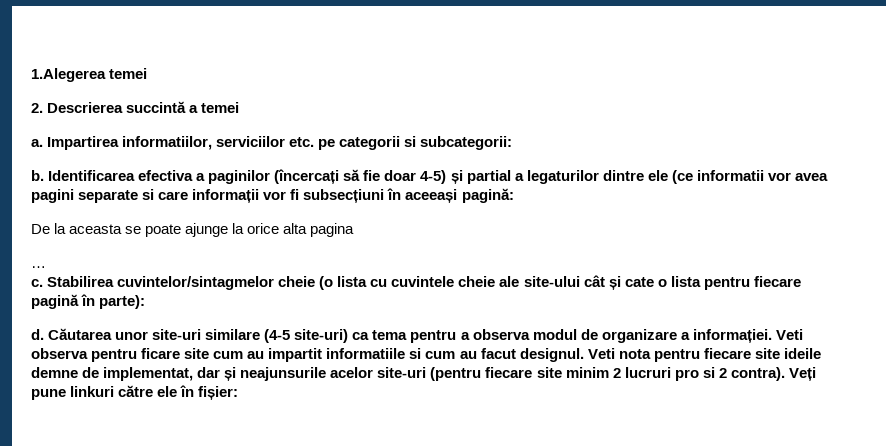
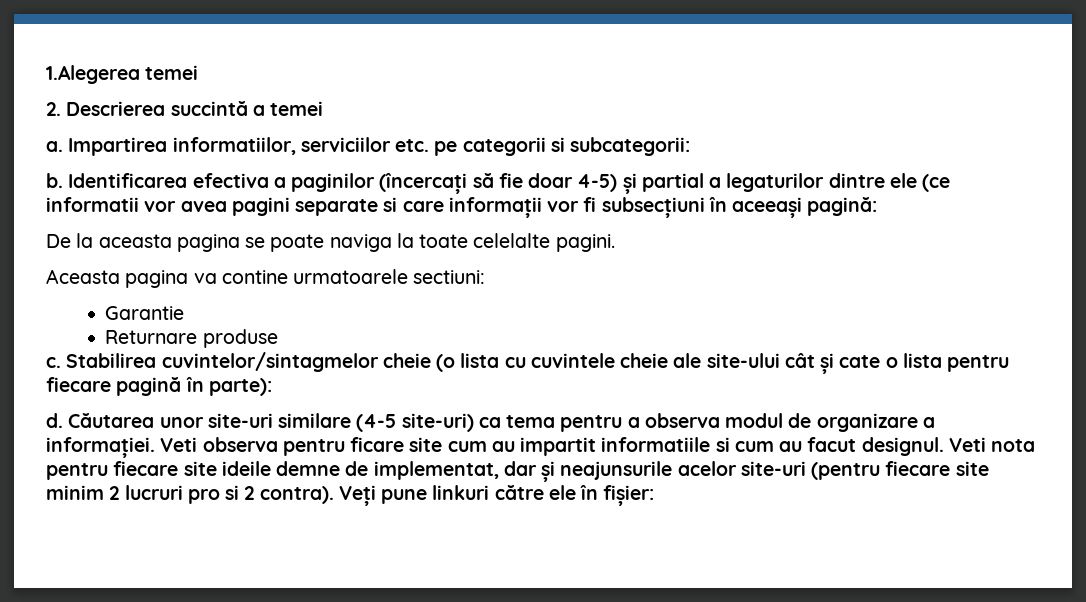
- De la aceasta se poate ajunge la orice alta pagina
- …
+ De la aceasta pagina se poate naviga la toate celelalte pagini.
+ Aceasta pagina va contine urmatoarele sectiuni:
+ Garantie
+ Returnare produse

